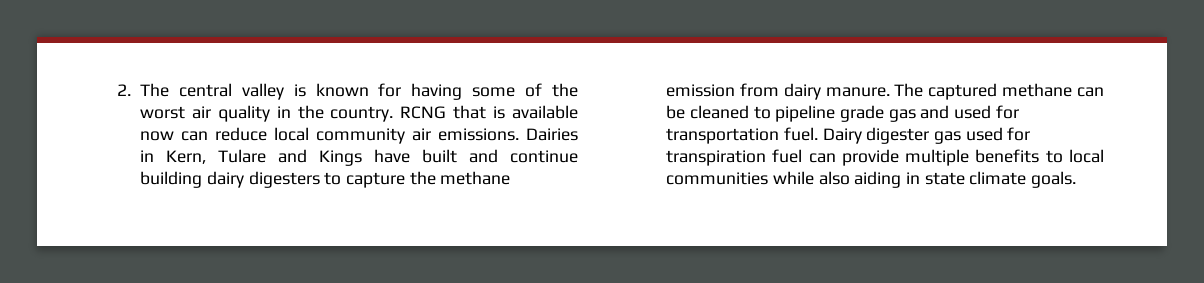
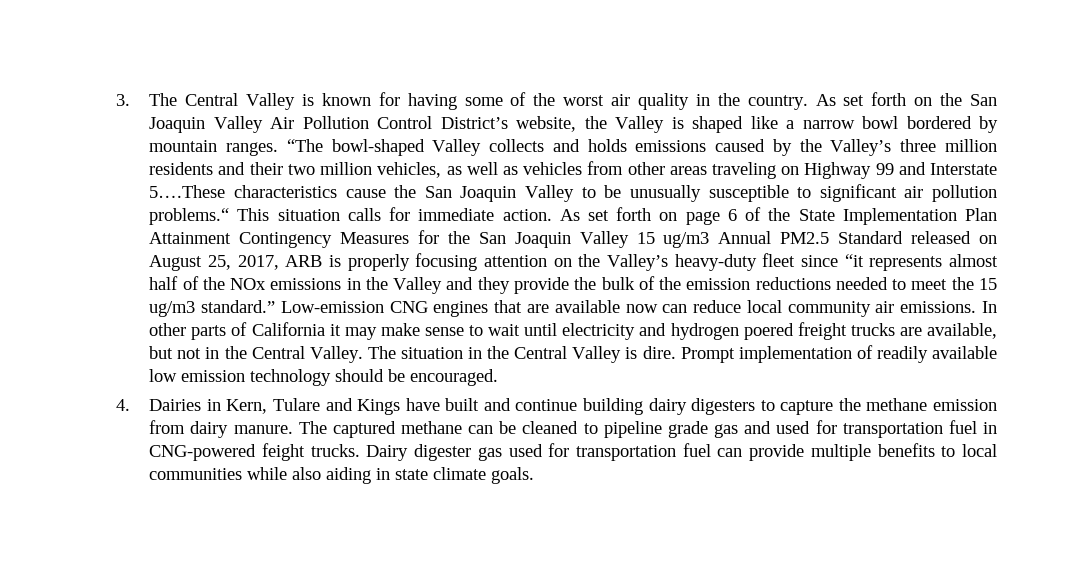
- 2. The central valley is known for having some of the worst air quality in the country.
+ 3. The Central Valley is known for having some of the worst air quality in the country.
- RCNG that is available now can reduce local community air emissions.
+ As set forth on the San Joaquin Valley Air Pollution Control District’s website, the Valley is shaped like a narrow bowl bordered by mountain ranges. “The bowl-shaped Valley collects and holds emissions caused by the Valley’s three million residents and their two million vehicles, as well as vehicles from other areas traveling on Highway 99 and Interstate 5….These characteristics cause the San Joaquin Valley to be unusually susceptible to significant air pollution problems.“ This situation calls for immediate action. As set forth on page 6 of the State Implementation Plan Attainment Contingency Measures for the San Joaquin Valley 15 ug/m3 Annual PM2.5 Standard released on August 25, 2017, ARB is properly focusing attention on the Valley’s heavy-duty fleet since “it represents almost half of the NOx emissions in the Valley and they provide the bulk of the emission reductions needed to meet the 15 ug/m3 standard.” Low-emission CNG engines that are available now can reduce local community air emissions.
- Dairies in Kern, Tulare and Kings have built and continue building dairy digesters to capture the methane emission from dairy manure.
+ In other parts of California it may make sense to wait until electricity and hydrogen poered freight trucks are available, but not in the Central Valley. The situation in the Central Valley is dire. Prompt implementation of readily available low emission technology should be encouraged.
+ 4. Dairies in Kern, Tulare and Kings have built and continue building dairy digesters to capture the methane emission from dairy manure.
- The captured methane can be cleaned to pipeline grade gas and used for transportation fuel.
+ The captured methane can be cleaned to pipeline grade gas and used for transportation fuel in CNG-powered feight trucks.
- Dairy digester gas used for transpiration fuel can provide multiple benefits to local communities while also aiding in state climate goals.
+ Dairy digester gas used for transportation fuel can provide multiple benefits to local communities while also aiding in state climate goals.

